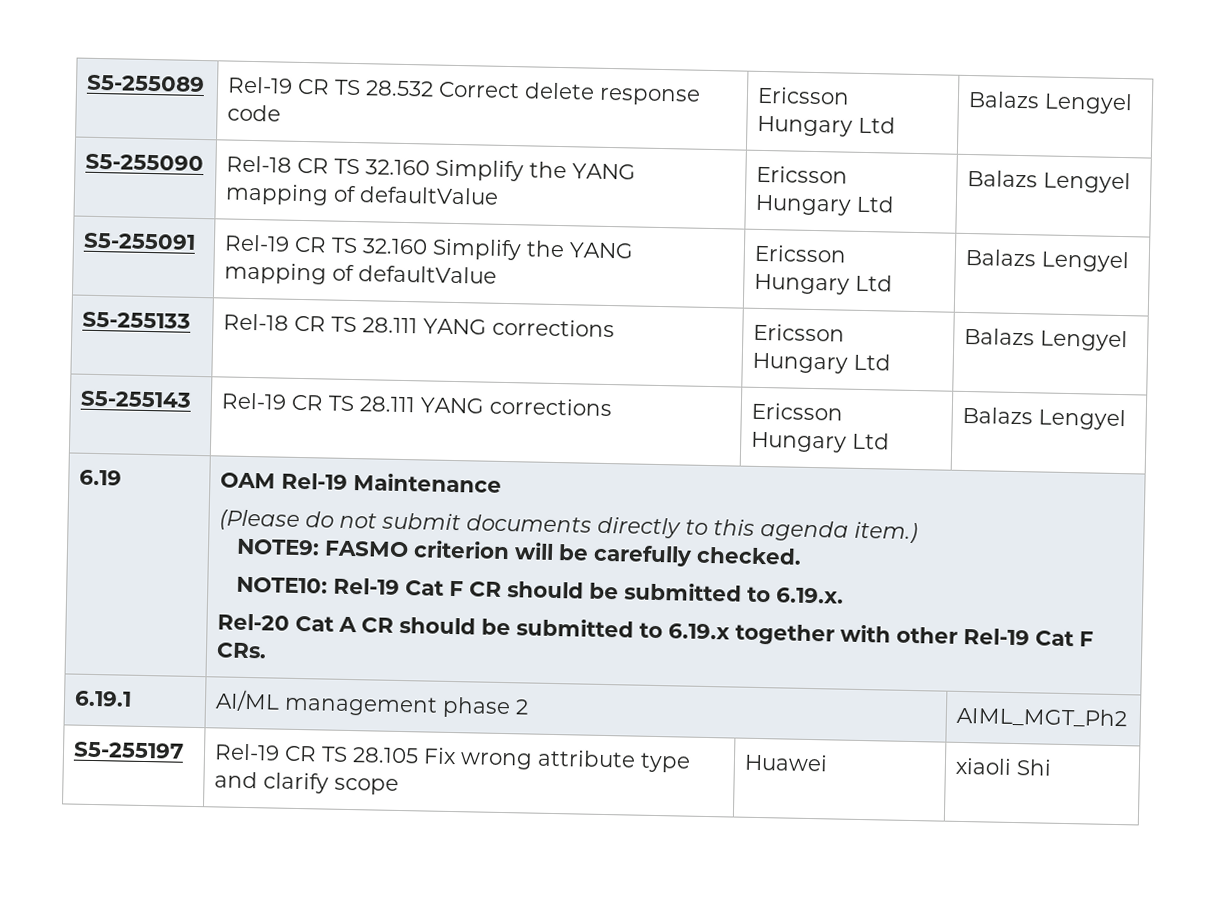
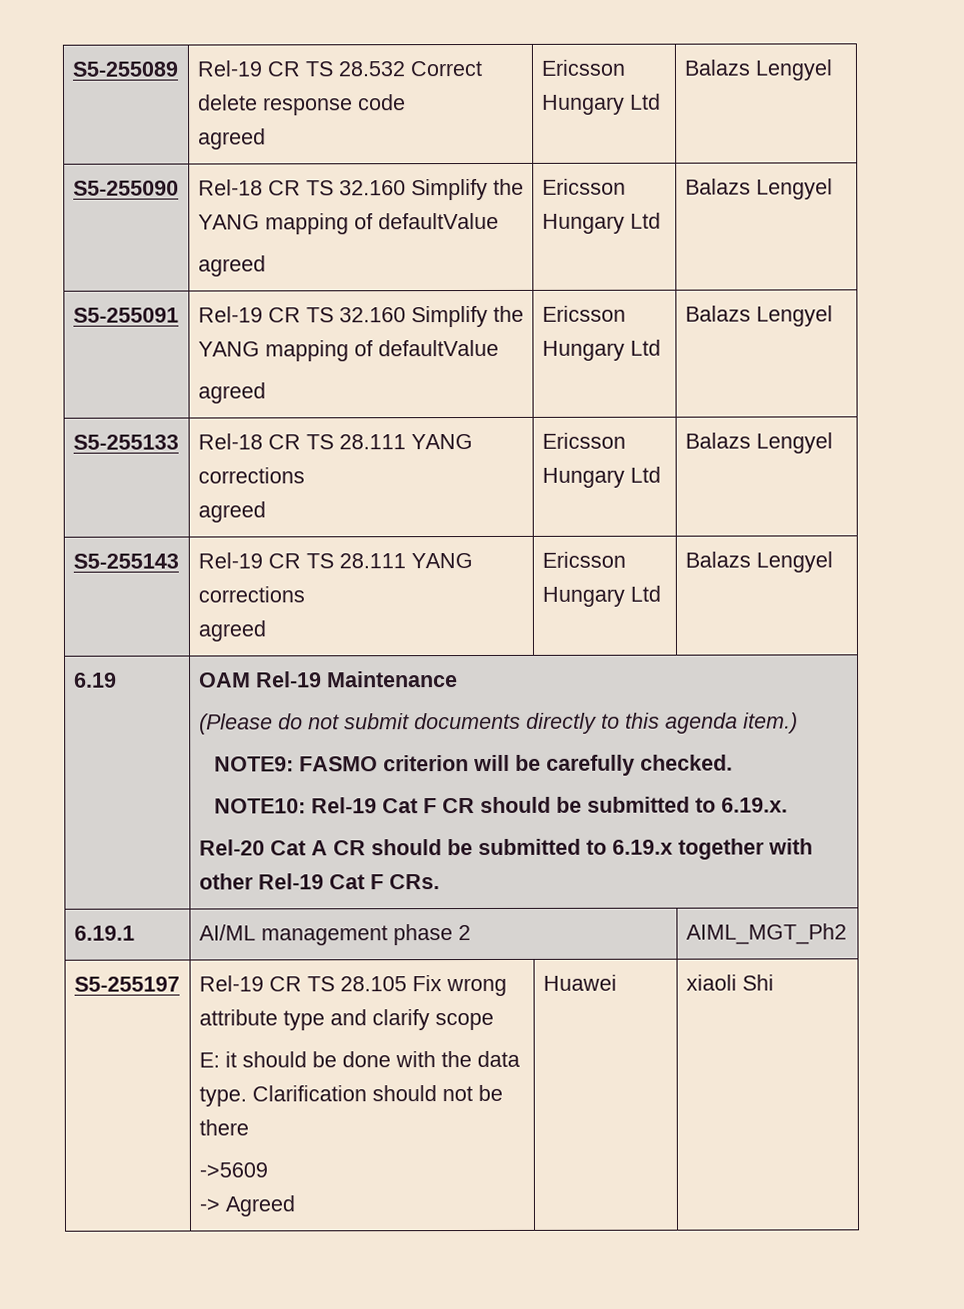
- S5-255089 | Rel-19 CR TS 28.532 Correct delete response code | Ericsson Hungary Ltd | Balazs Lengyel
+ S5-255089 | Rel-19 CR TS 28.532 Correct delete response code
+ agreed | Ericsson Hungary Ltd | Balazs Lengyel
- S5-255090 | Rel-18 CR TS 32.160 Simplify the YANG mapping of defaultValue | Ericsson Hungary Ltd | Balazs Lengyel
+ S5-255090 | Rel-18 CR TS 32.160 Simplify the YANG mapping of defaultValue
+ agreed | Ericsson Hungary Ltd | Balazs Lengyel
- S5-255091 | Rel-19 CR TS 32.160 Simplify the YANG mapping of defaultValue | Ericsson Hungary Ltd | Balazs Lengyel
+ S5-255091 | Rel-19 CR TS 32.160 Simplify the YANG mapping of defaultValue
+ agreed | Ericsson Hungary Ltd | Balazs Lengyel
- S5-255133 | Rel-18 CR TS 28.111 YANG corrections | Ericsson Hungary Ltd | Balazs Lengyel
+ S5-255133 | Rel-18 CR TS 28.111 YANG corrections
+ agreed | Ericsson Hungary Ltd | Balazs Lengyel
- S5-255143 | Rel-19 CR TS 28.111 YANG corrections | Ericsson Hungary Ltd | Balazs Lengyel
+ S5-255143 | Rel-19 CR TS 28.111 YANG corrections
+ agreed | Ericsson Hungary Ltd | Balazs Lengyel
- S5-255197 | Rel-19 CR TS 28.105 Fix wrong attribute type and clarify scope | Huawei | xiaoli Shi
+ S5-255197 | Rel-19 CR TS 28.105 Fix wrong attribute type and clarify scope
+ E: it should be done with the data type. Clarification should not be there
+ ->5609
+ -> Agreed | Huawei | xiaoli Shi

